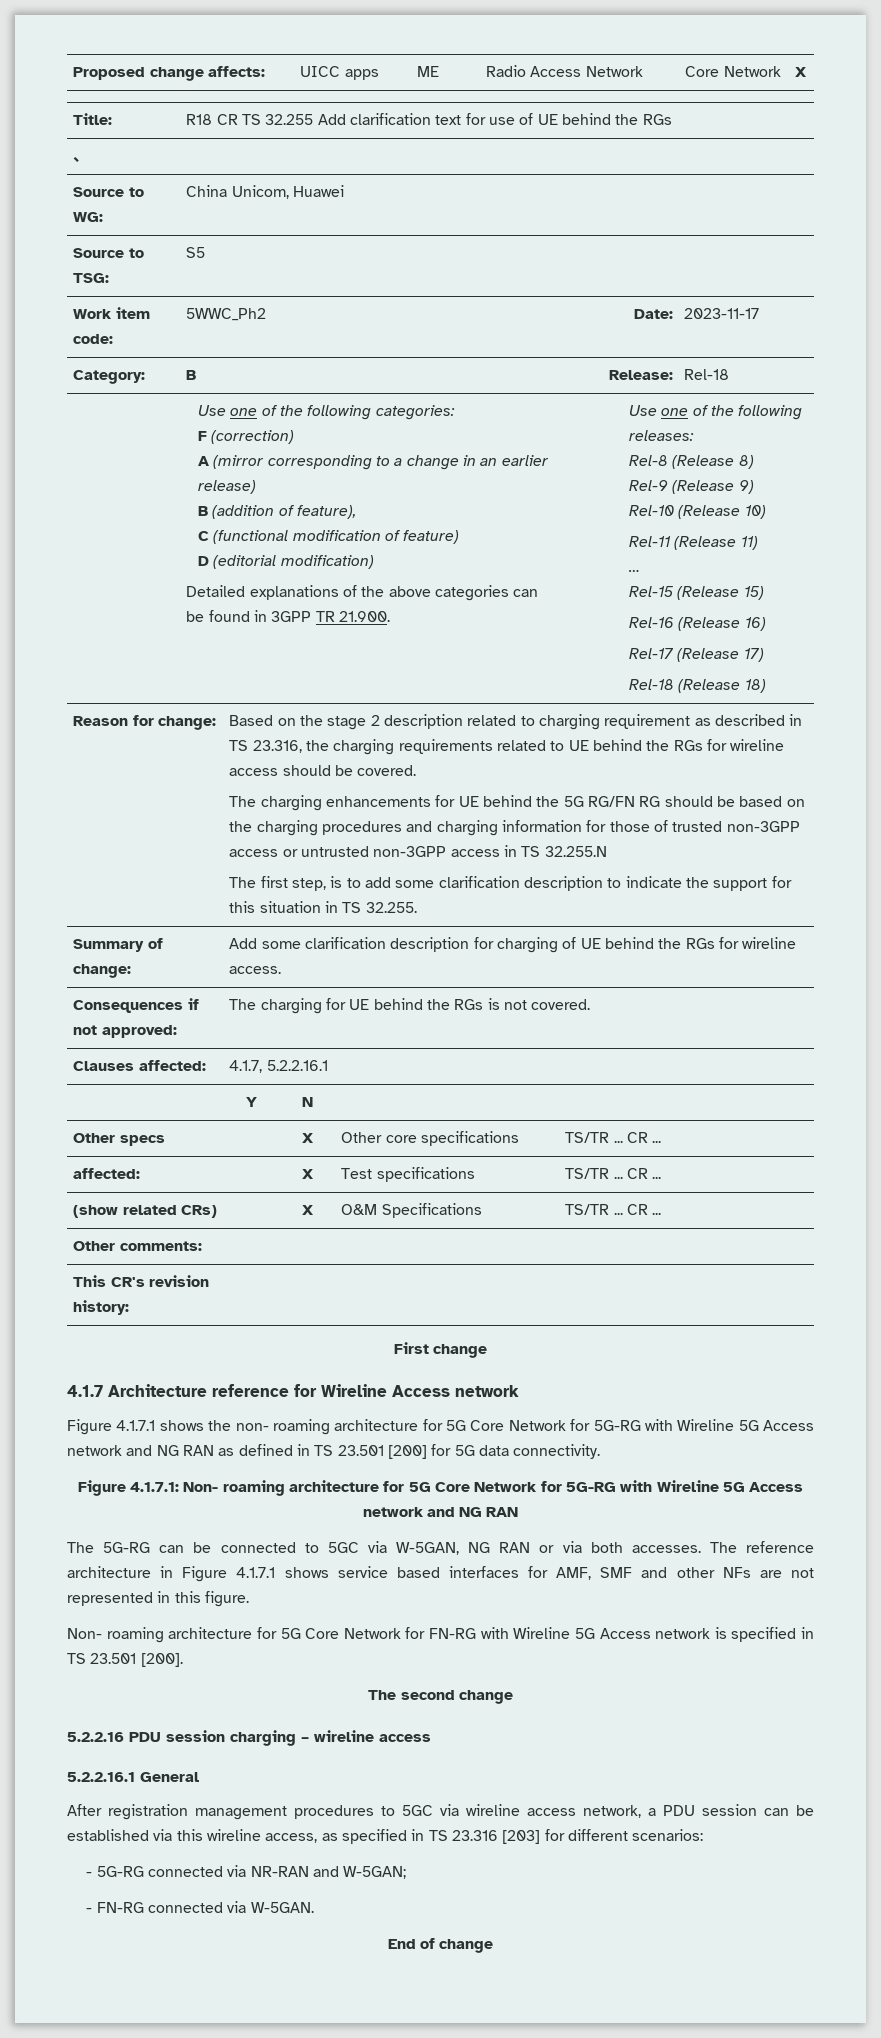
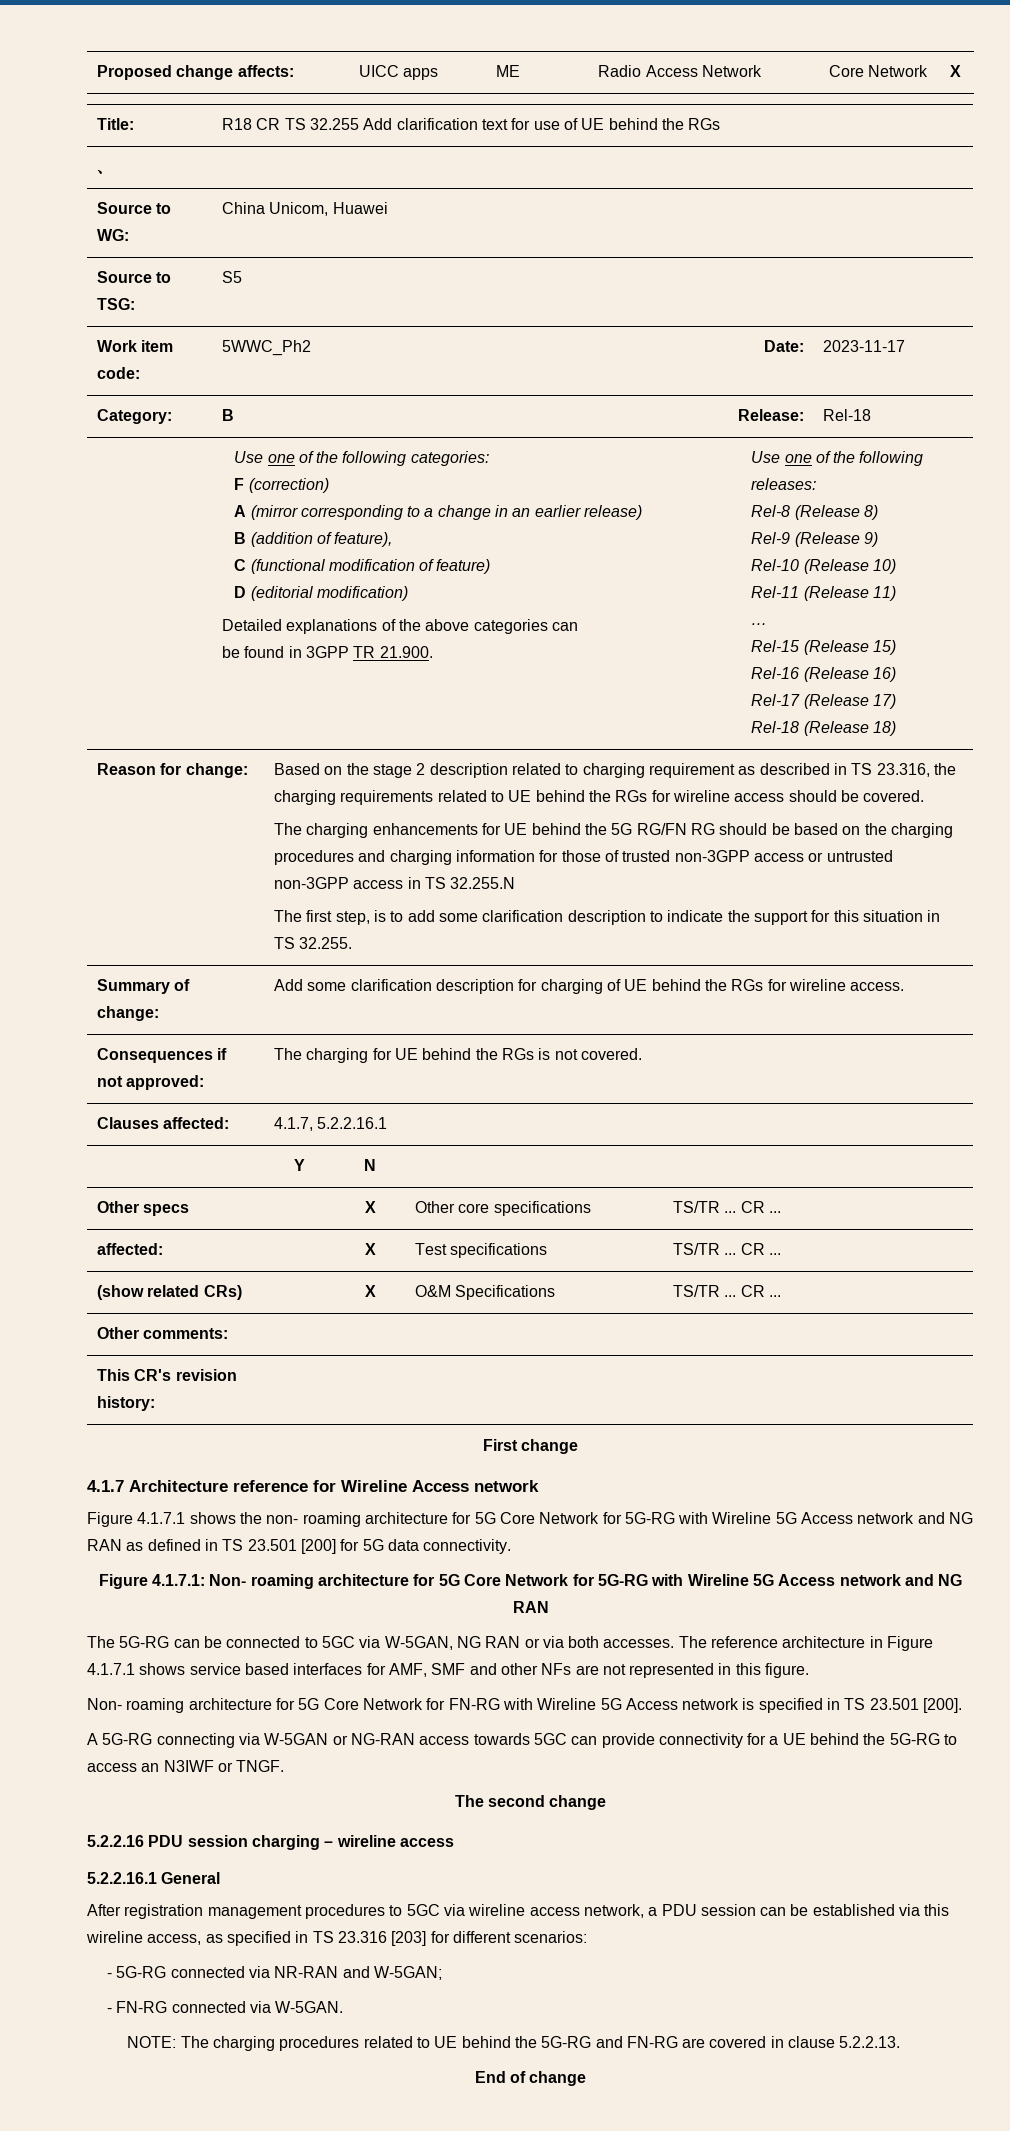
+ A 5G-RG connecting via W-5GAN or NG-RAN access towards 5GC can provide connectivity for a UE behind the 5G-RG to access an N3IWF or TNGF.
+ NOTE: The charging procedures related to UE behind the 5G-RG and FN-RG are covered in clause 5.2.2.13.

